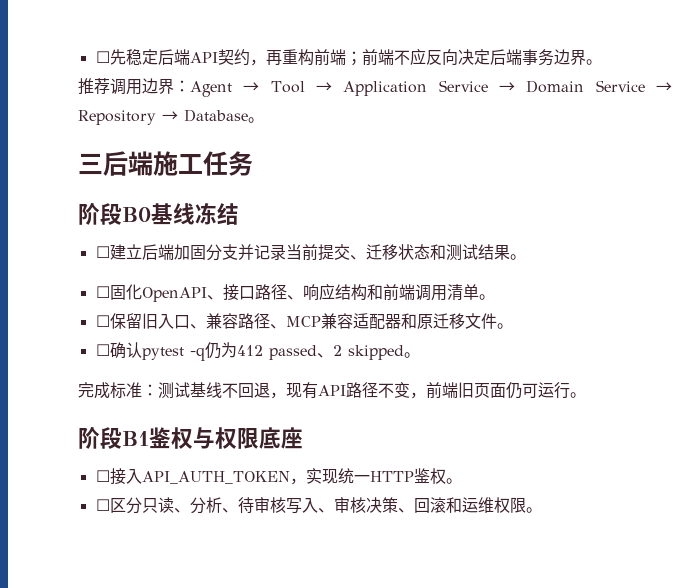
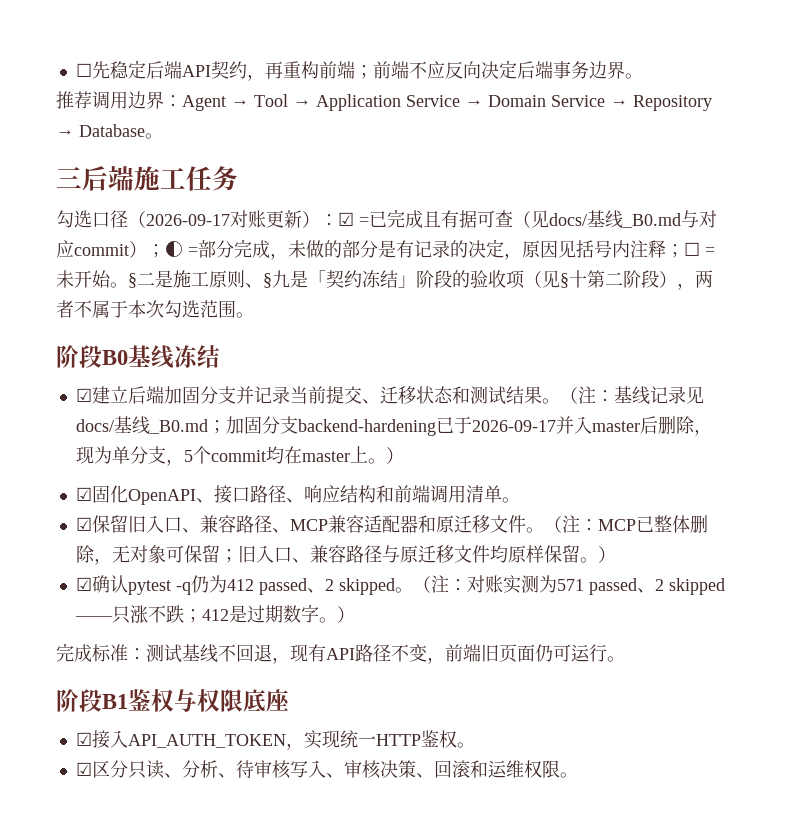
+ 勾选口径（2026-09-17对账更新）：☑ =已完成且有据可查（见docs/基线_B0.md与对应commit）；◐ =部分完成，未做的部分是有记录的决定，原因见括号内注释；☐ =未开始。§二是施工原则、§九是「契约冻结」阶段的验收项（见§十第二阶段），两者不属于本次勾选范围。
- ☐建立后端加固分支并记录当前提交、迁移状态和测试结果。
- ☐固化OpenAPI、接口路径、响应结构和前端调用清单。
+ ☑建立后端加固分支并记录当前提交、迁移状态和测试结果。（注：基线记录见docs/基线_B0.md；加固分支backend-hardening已于2026-09-17并入master后删除，现为单分支，5个commit均在master上。）
+ ☑固化OpenAPI、接口路径、响应结构和前端调用清单。
- ☐保留旧入口、兼容路径、MCP兼容适配器和原迁移文件。
- ☐确认pytest -q仍为412 passed、2 skipped。
+ ☑保留旧入口、兼容路径、MCP兼容适配器和原迁移文件。（注：MCP已整体删除，无对象可保留；旧入口、兼容路径与原迁移文件均原样保留。）
+ ☑确认pytest -q仍为412 passed、2 skipped。（注：对账实测为571 passed、2 skipped ——只涨不跌；412是过期数字。）
- ☐接入API_AUTH_TOKEN，实现统一HTTP鉴权。
+ ☑接入API_AUTH_TOKEN，实现统一HTTP鉴权。
- ☐区分只读、分析、待审核写入、审核决策、回滚和运维权限。
+ ☑区分只读、分析、待审核写入、审核决策、回滚和运维权限。

